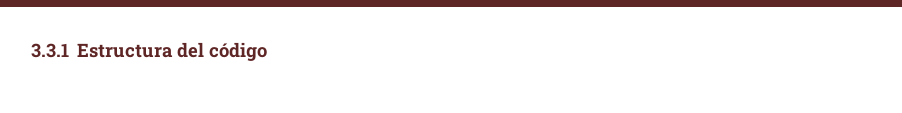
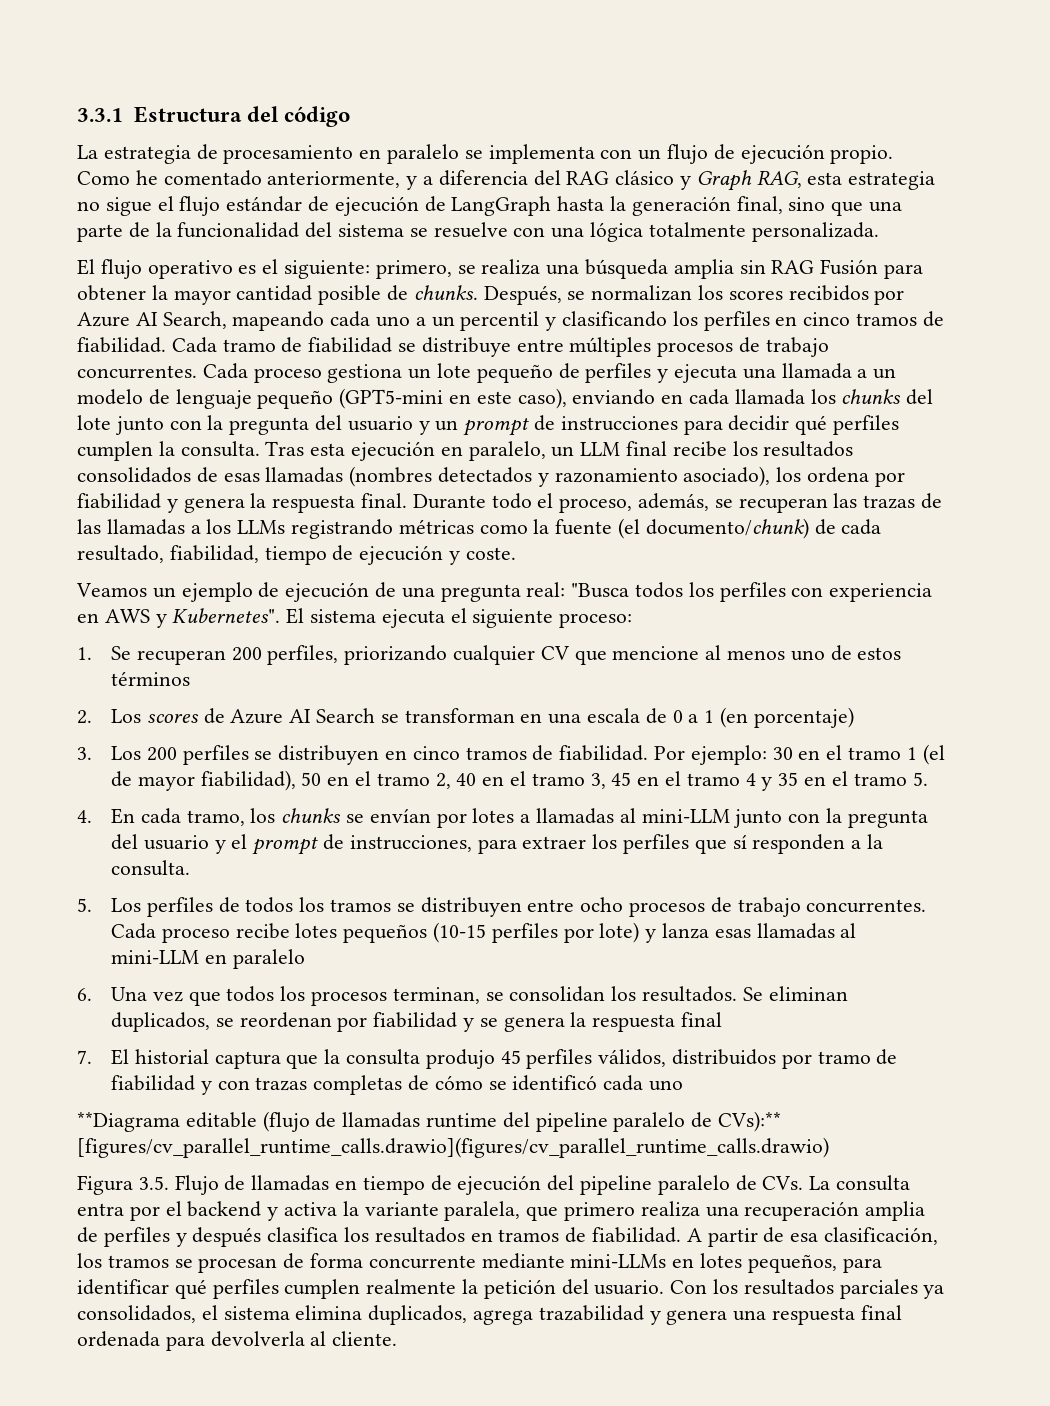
+ La estrategia de procesamiento en paralelo se implementa con un flujo de ejecución propio. Como he comentado anteriormente, y a diferencia del RAG clásico y Graph RAG, esta estrategia no sigue el flujo estándar de ejecución de LangGraph hasta la generación final, sino que una parte de la funcionalidad del sistema se resuelve con una lógica totalmente personalizada.
+ El flujo operativo es el siguiente: primero, se realiza una búsqueda amplia sin RAG Fusión para obtener la mayor cantidad posible de chunks. Después, se normalizan los scores recibidos por Azure AI Search, mapeando cada uno a un percentil y clasificando los perfiles en cinco tramos de fiabilidad. Cada tramo de fiabilidad se distribuye entre múltiples procesos de trabajo concurrentes. Cada proceso gestiona un lote pequeño de perfiles y ejecuta una llamada a un modelo de lenguaje pequeño (GPT5-mini en este caso), enviando en cada llamada los chunks del lote junto con la pregunta del usuario y un prompt de instrucciones para decidir qué perfiles cumplen la consulta. Tras esta ejecución en paralelo, un LLM final recibe los resultados consolidados de esas llamadas (nombres detectados y razonamiento asociado), los ordena por fiabilidad y genera la respuesta final. Durante todo el proceso, además, se recuperan las trazas de las llamadas a los LLMs registrando métricas como la fuente (el documento/chunk) de cada resultado, fiabilidad, tiempo de ejecución y coste.
+ Veamos un ejemplo de ejecución de una pregunta real: "Busca todos los perfiles con experiencia en AWS y Kubernetes". El sistema ejecuta el siguiente proceso:
+ 1. Se recuperan 200 perfiles, priorizando cualquier CV que mencione al menos uno de estos términos
+ 2. Los scores de Azure AI Search se transforman en una escala de 0 a 1 (en porcentaje)
+ 3. Los 200 perfiles se distribuyen en cinco tramos de fiabilidad. Por ejemplo: 30 en el tramo 1 (el de mayor fiabilidad), 50 en el tramo 2, 40 en el tramo 3, 45 en el tramo 4 y 35 en el tramo 5.
+ 4. En cada tramo, los chunks se envían por lotes a llamadas al mini-LLM junto con la pregunta del usuario y el prompt de instrucciones, para extraer los perfiles que sí responden a la consulta.
+ 5. Los perfiles de todos los tramos se distribuyen entre ocho procesos de trabajo concurrentes. Cada proceso recibe lotes pequeños (10-15 perfiles por lote) y lanza esas llamadas al mini-LLM en paralelo
+ 6. Una vez que todos los procesos terminan, se consolidan los resultados. Se eliminan duplicados, se reordenan por fiabilidad y se genera la respuesta final
+ 7. El historial captura que la consulta produjo 45 perfiles válidos, distribuidos por tramo de fiabilidad y con trazas completas de cómo se identificó cada uno
+ **Diagrama editable (flujo de llamadas runtime del pipeline paralelo de CVs):** [figures/cv_parallel_runtime_calls.drawio](figures/cv_parallel_runtime_calls.drawio)
+ Figura 3.5. Flujo de llamadas en tiempo de ejecución del pipeline paralelo de CVs. La consulta entra por el backend y activa la variante paralela, que primero realiza una recuperación amplia de perfiles y después clasifica los resultados en tramos de fiabilidad. A partir de esa clasificación, los tramos se procesan de forma concurrente mediante mini-LLMs en lotes pequeños, para identificar qué perfiles cumplen realmente la petición del usuario. Con los resultados parciales ya consolidados, el sistema elimina duplicados, agrega trazabilidad y genera una respuesta final ordenada para devolverla al cliente.

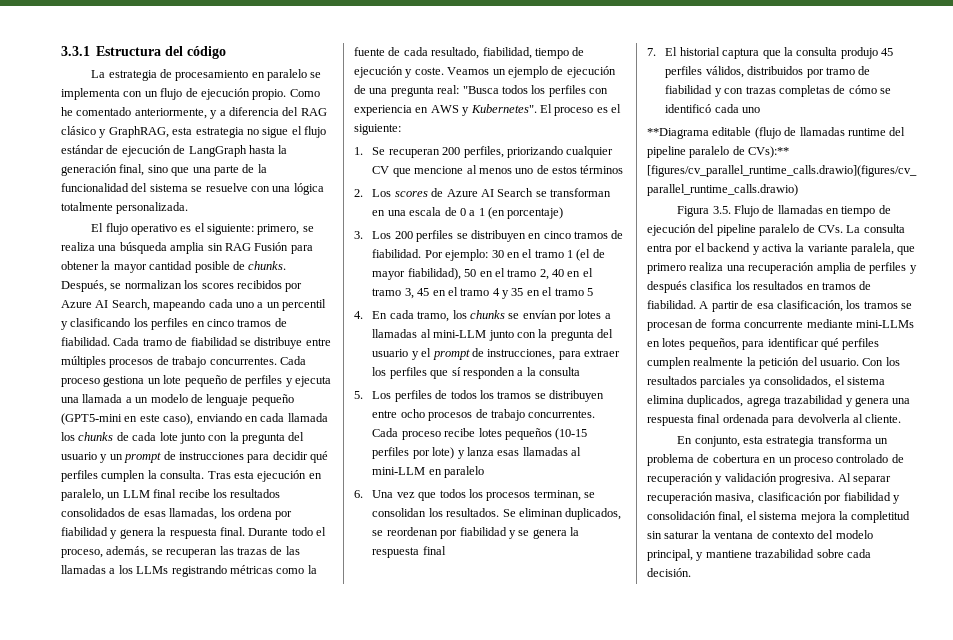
- Como he comentado anteriormente, y a diferencia del RAG clásico y Graph RAG, esta estrategia no sigue el flujo estándar de ejecución de LangGraph hasta la generación final, sino que una parte de la funcionalidad del sistema se resuelve con una lógica totalmente personalizada.
+ Como he comentado anteriormente, y a diferencia del RAG clásico y GraphRAG, esta estrategia no sigue el flujo estándar de ejecución de LangGraph hasta la generación final, sino que una parte de la funcionalidad del sistema se resuelve con una lógica totalmente personalizada.
- Cada proceso gestiona un lote pequeño de perfiles y ejecuta una llamada a un modelo de lenguaje pequeño (GPT5-mini en este caso), enviando en cada llamada los chunks del lote junto con la pregunta del usuario y un prompt de instrucciones para decidir qué perfiles cumplen la consulta.
+ Cada proceso gestiona un lote pequeño de perfiles y ejecuta una llamada a un modelo de lenguaje pequeño (GPT5-mini en este caso), enviando en cada llamada los chunks de cada lote junto con la pregunta del usuario y un prompt de instrucciones para decidir qué perfiles cumplen la consulta.
- Tras esta ejecución en paralelo, un LLM final recibe los resultados consolidados de esas llamadas (nombres detectados y razonamiento asociado), los ordena por fiabilidad y genera la respuesta final.
+ Tras esta ejecución en paralelo, un LLM final recibe los resultados consolidados de esas llamadas, los ordena por fiabilidad y genera la respuesta final.
- Durante todo el proceso, además, se recuperan las trazas de las llamadas a los LLMs registrando métricas como la fuente (el documento/chunk) de cada resultado, fiabilidad, tiempo de ejecución y coste.
- Veamos un ejemplo de ejecución de una pregunta real: "Busca todos los perfiles con experiencia en AWS y Kubernetes".
+ Durante todo el proceso, además, se recuperan las trazas de las llamadas a los LLMs registrando métricas como la fuente de cada resultado, fiabilidad, tiempo de ejecución y coste. Veamos un ejemplo de ejecución de una pregunta real: "Busca todos los perfiles con experiencia en AWS y Kubernetes".
- El sistema ejecuta el siguiente proceso:
+ El proceso es el siguiente:
- Por ejemplo: 30 en el tramo 1 (el de mayor fiabilidad), 50 en el tramo 2, 40 en el tramo 3, 45 en el tramo 4 y 35 en el tramo 5.
+ Por ejemplo: 30 en el tramo 1 (el de mayor fiabilidad), 50 en el tramo 2, 40 en el tramo 3, 45 en el tramo 4 y 35 en el tramo 5
- 4. En cada tramo, los chunks se envían por lotes a llamadas al mini-LLM junto con la pregunta del usuario y el prompt de instrucciones, para extraer los perfiles que sí responden a la consulta.
+ 4. En cada tramo, los chunks se envían por lotes a llamadas al mini-LLM junto con la pregunta del usuario y el prompt de instrucciones, para extraer los perfiles que sí responden a la consulta
+ En conjunto, esta estrategia transforma un problema de cobertura en un proceso controlado de recuperación y validación progresiva. Al separar recuperación masiva, clasificación por fiabilidad y consolidación final, el sistema mejora la completitud sin saturar la ventana de contexto del modelo principal, y mantiene trazabilidad sobre cada decisión.

